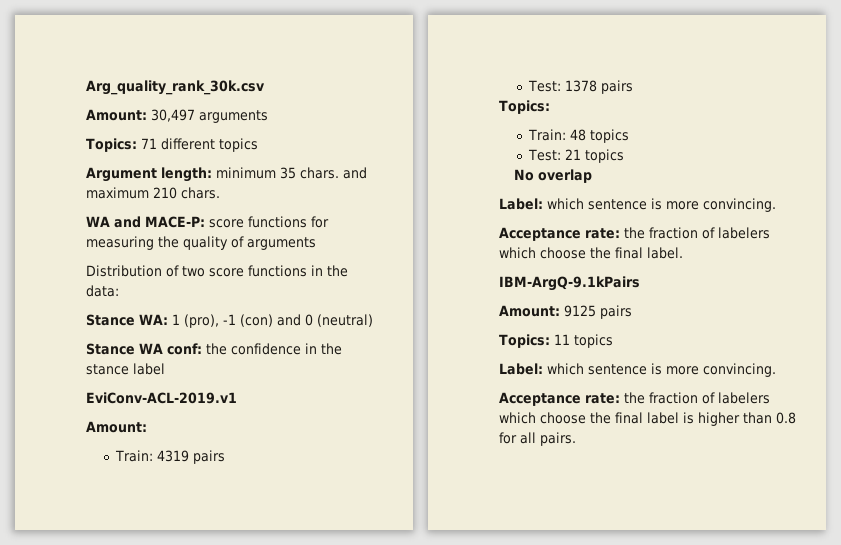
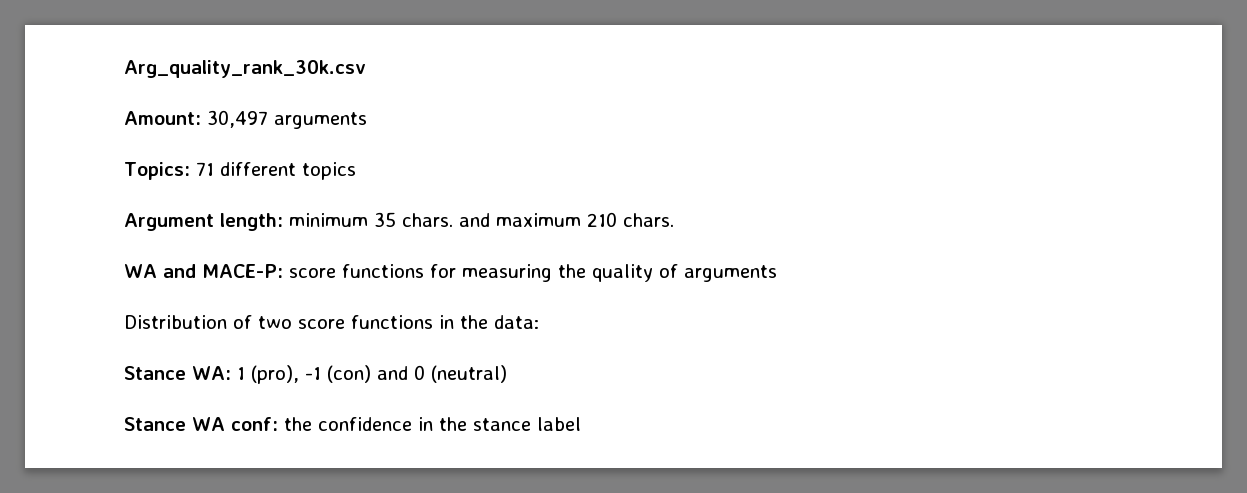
- EviConv-ACL-2019.v1
- Amount:
- Train: 4319 pairs
- Test: 1378 pairs
- Topics:
- Train: 48 topics
- Test: 21 topics
- No overlap
- Label: which sentence is more convincing.
- Acceptance rate: the fraction of labelers which choose the final label.
- IBM-ArgQ-9.1kPairs
- Amount: 9125 pairs
- Topics: 11 topics
- Label: which sentence is more convincing.
- Acceptance rate: the fraction of labelers which choose the final label is higher than 0.8 for all pairs.

